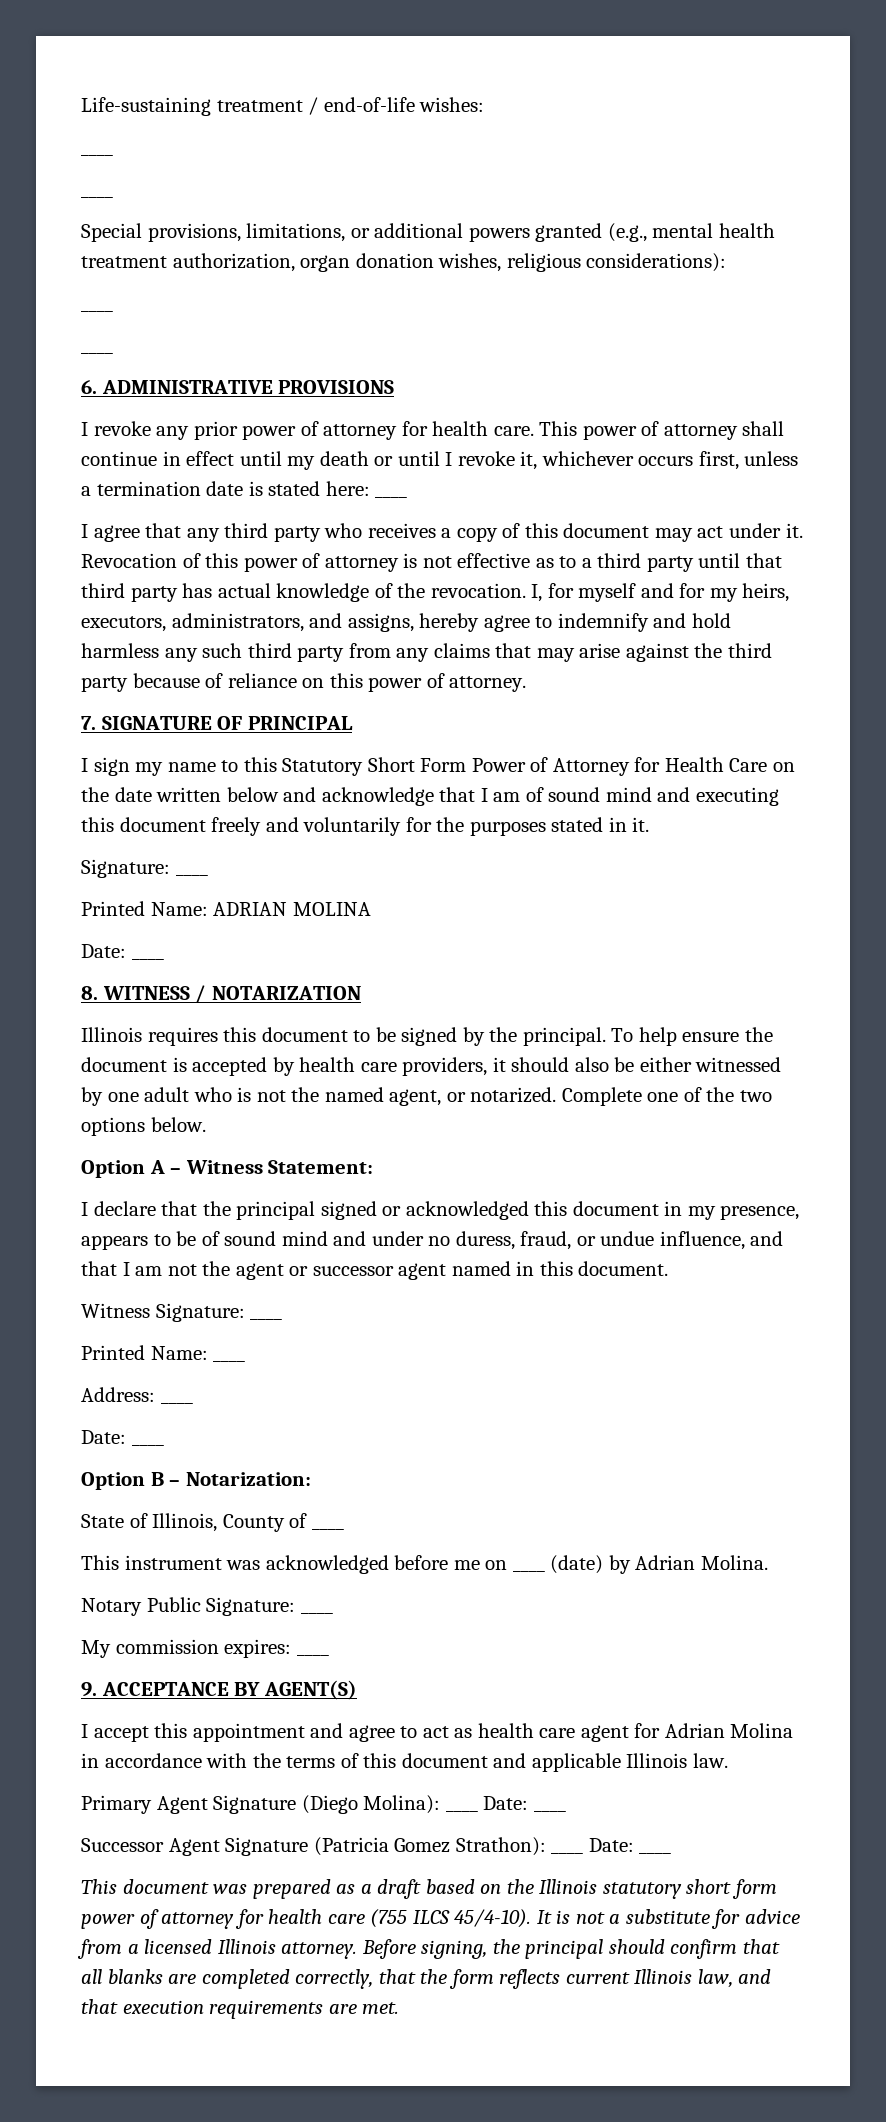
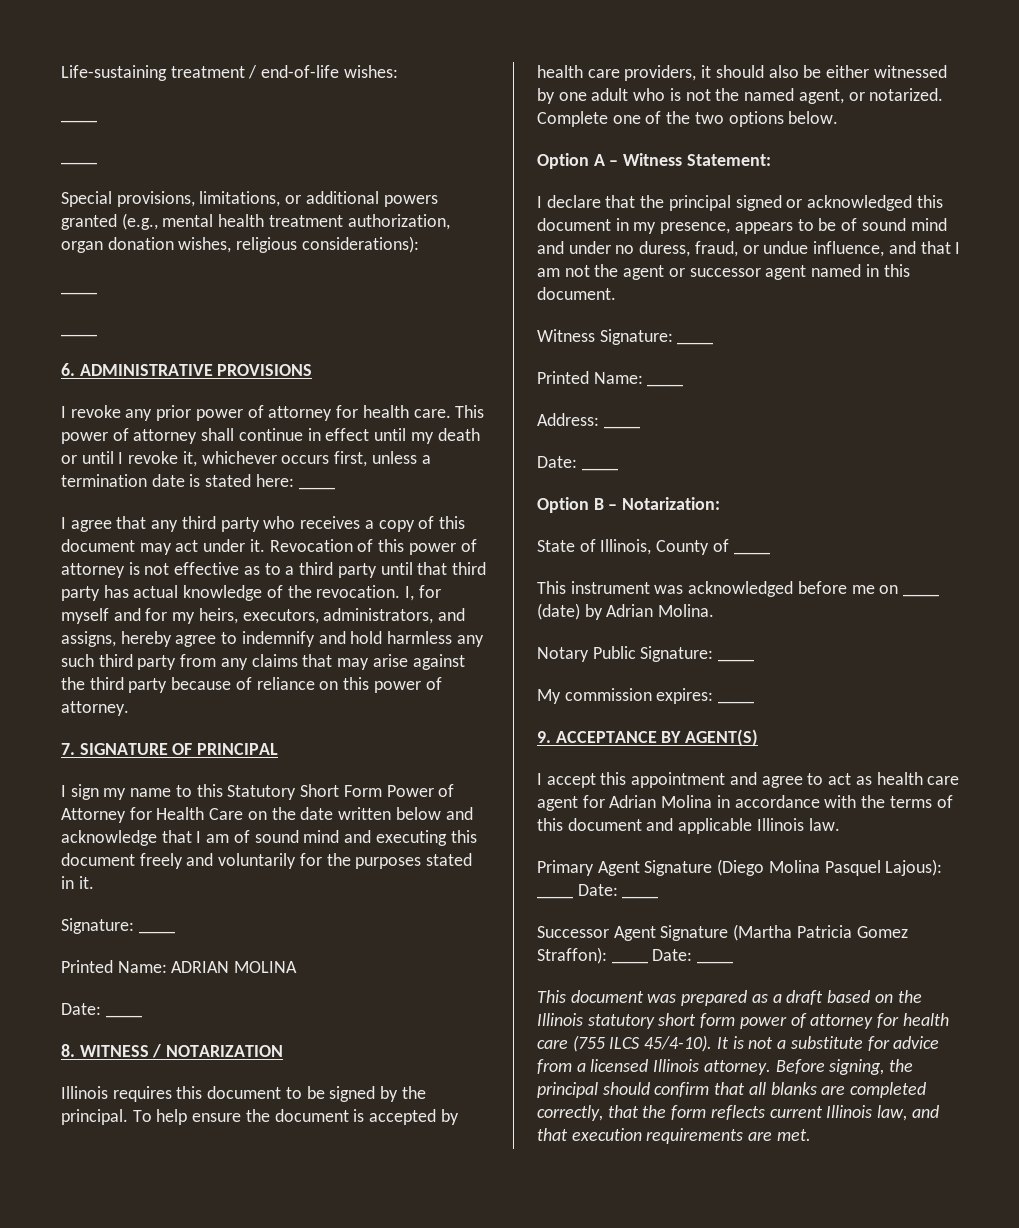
- Primary Agent Signature (Diego Molina): ____ Date: ____
+ Primary Agent Signature (Diego Molina Pasquel Lajous): ____ Date: ____
- Successor Agent Signature (Patricia Gomez Strathon): ____ Date: ____
+ Successor Agent Signature (Martha Patricia Gomez Straffon): ____ Date: ____

